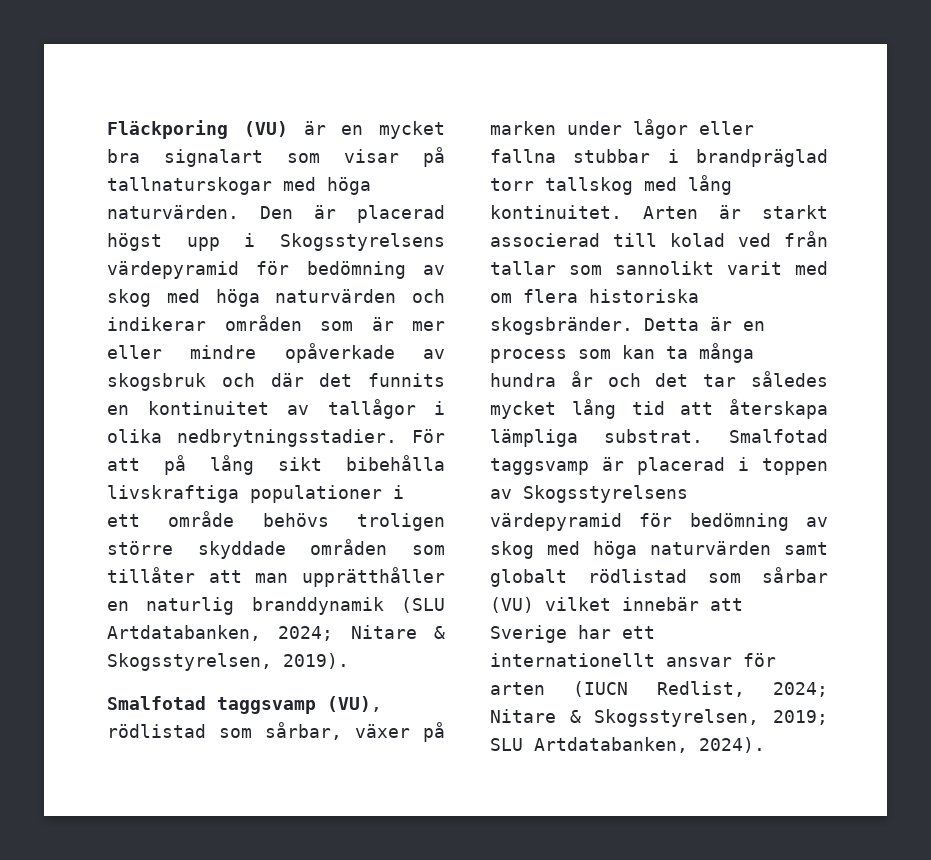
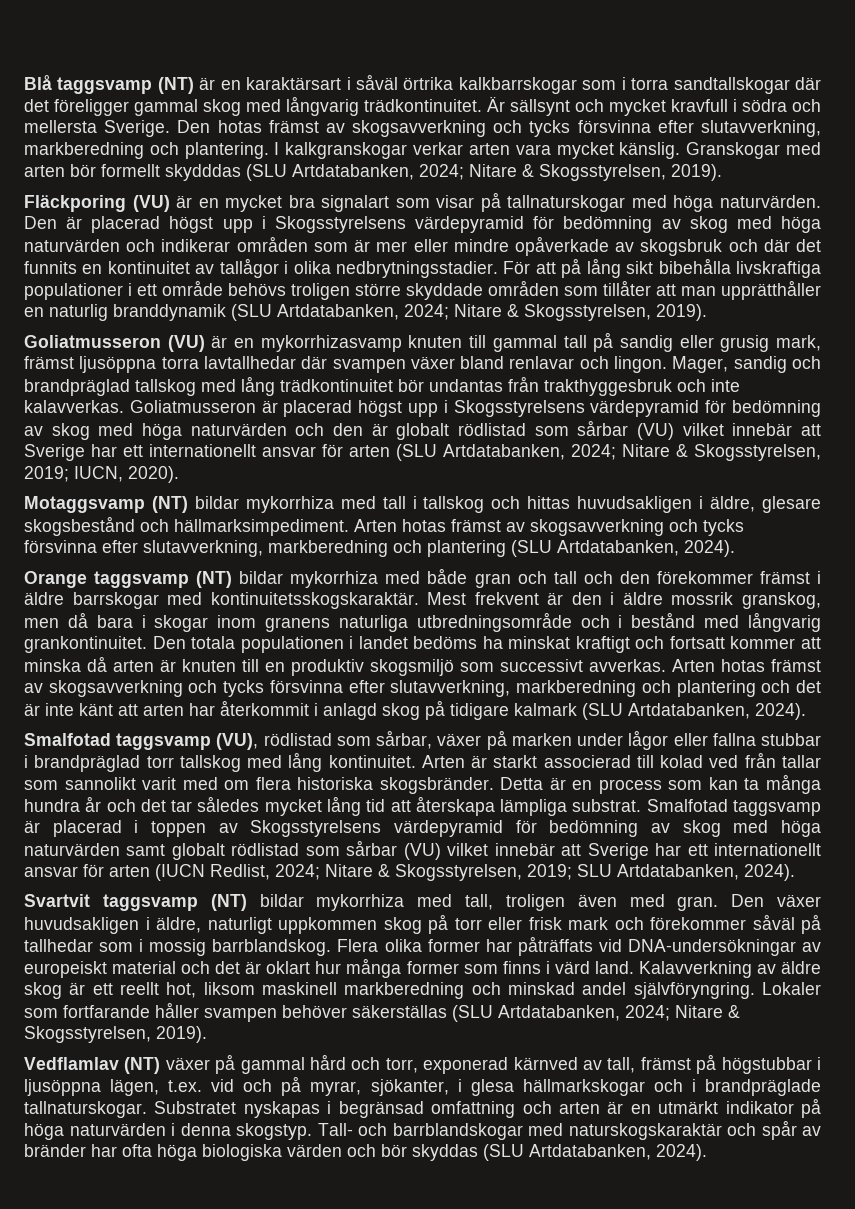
+ Blå taggsvamp (NT) är en karaktärsart i såväl örtrika kalkbarrskogar som i torra sandtallskogar där det föreligger gammal skog med långvarig trädkontinuitet. Är sällsynt och mycket kravfull i södra och mellersta Sverige. Den hotas främst av skogsavverkning och tycks försvinna efter slutavverkning, markberedning och plantering. I kalkgranskogar verkar arten vara mycket känslig. Granskogar med arten bör formellt skydddas (SLU Artdatabanken, 2024; Nitare & Skogsstyrelsen, 2019).
+ Goliatmusseron (VU) är en mykorrhizasvamp knuten till gammal tall på sandig eller grusig mark, främst ljusöppna torra lavtallhedar där svampen växer bland renlavar och lingon. Mager, sandig och brandpräglad tallskog med lång trädkontinuitet bör undantas från trakthyggesbruk och inte kalavverkas. Goliatmusseron är placerad högst upp i Skogsstyrelsens värdepyramid för bedömning av skog med höga naturvärden och den är globalt rödlistad som sårbar (VU) vilket innebär att Sverige har ett internationellt ansvar för arten (SLU Artdatabanken, 2024; Nitare & Skogsstyrelsen, 2019; IUCN, 2020).
+ Motaggsvamp (NT) bildar mykorrhiza med tall i tallskog och hittas huvudsakligen i äldre, glesare skogsbestånd och hällmarksimpediment. Arten hotas främst av skogsavverkning och tycks försvinna efter slutavverkning, markberedning och plantering (SLU Artdatabanken, 2024).
+ Orange taggsvamp (NT) bildar mykorrhiza med både gran och tall och den förekommer främst i äldre barrskogar med kontinuitetsskogskaraktär. Mest frekvent är den i äldre mossrik granskog, men då bara i skogar inom granens naturliga utbredningsområde och i bestånd med långvarig grankontinuitet. Den totala populationen i landet bedöms ha minskat kraftigt och fortsatt kommer att minska då arten är knuten till en produktiv skogsmiljö som successivt avverkas. Arten hotas främst av skogsavverkning och tycks försvinna efter slutavverkning, markberedning och plantering och det är inte känt att arten har återkommit i anlagd skog på tidigare kalmark (SLU Artdatabanken, 2024).
+ Svartvit taggsvamp (NT) bildar mykorrhiza med tall, troligen även med gran. Den växer huvudsakligen i äldre, naturligt uppkommen skog på torr eller frisk mark och förekommer såväl på tallhedar som i mossig barrblandskog. Flera olika former har påträffats vid DNA-undersökningar av europeiskt material och det är oklart hur många former som finns i värd land. Kalavverkning av äldre skog är ett reellt hot, liksom maskinell markberedning och minskad andel självföryngring. Lokaler som fortfarande håller svampen behöver säkerställas (SLU Artdatabanken, 2024; Nitare & Skogsstyrelsen, 2019).
+ Vedflamlav (NT) växer på gammal hård och torr, exponerad kärnved av tall, främst på högstubbar i ljusöppna lägen, t.ex. vid och på myrar, sjökanter, i glesa hällmarkskogar och i brandpräglade tallnaturskogar. Substratet nyskapas i begränsad omfattning och arten är en utmärkt indikator på höga naturvärden i denna skogstyp. Tall- och barrblandskogar med naturskogskaraktär och spår av bränder har ofta höga biologiska värden och bör skyddas (SLU Artdatabanken, 2024).

